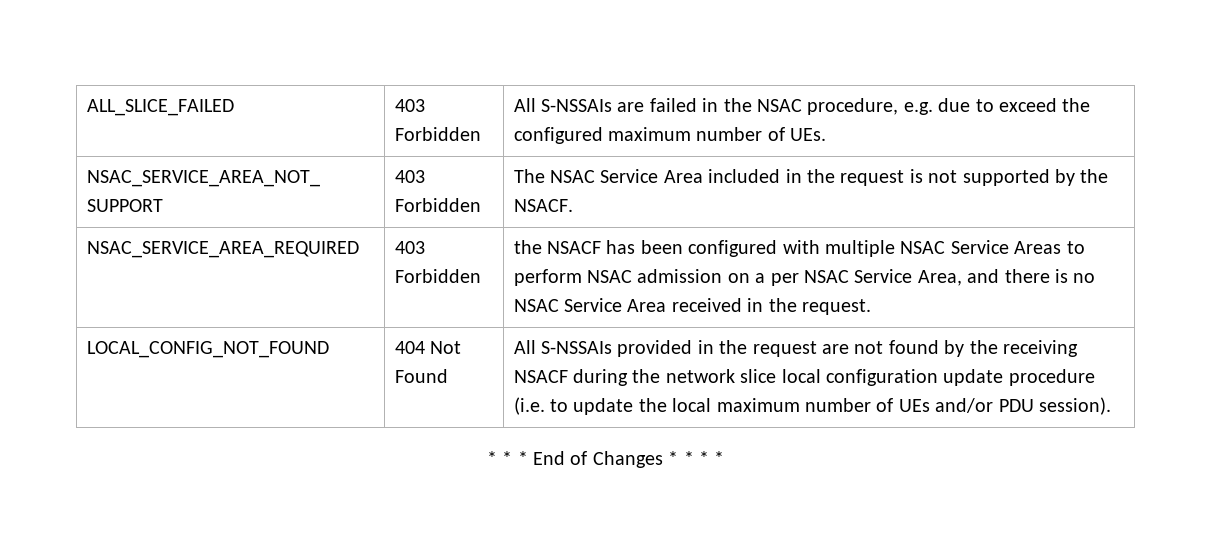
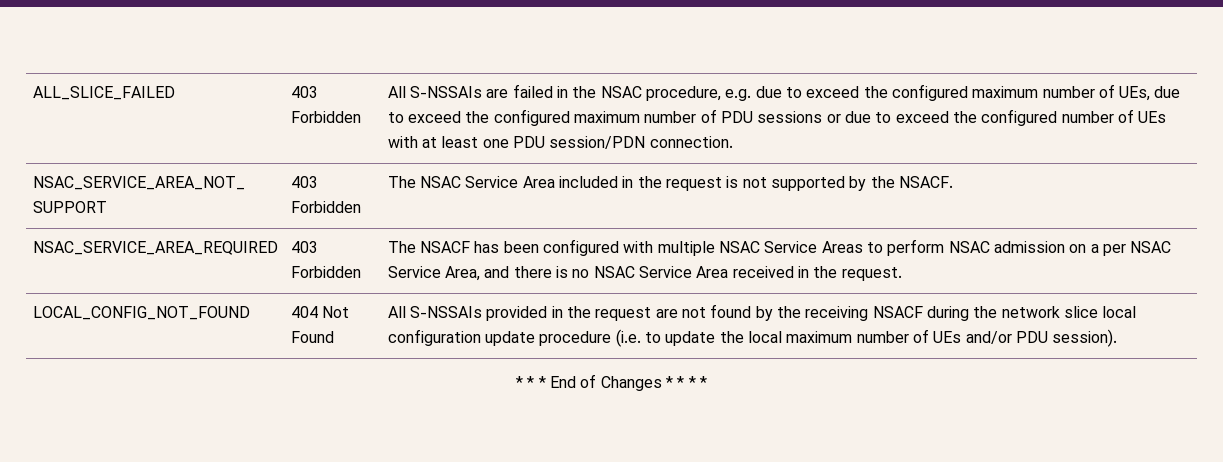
- All S-NSSAIs are failed in the NSAC procedure, e.g. due to exceed the configured maximum number of UEs.
+ All S-NSSAIs are failed in the NSAC procedure, e.g. due to exceed the configured maximum number of UEs, due to exceed the configured maximum number of PDU sessions or due to exceed the configured number of UEs with at least one PDU session/PDN connection.
- NSAC_SERVICE_AREA_REQUIRED | 403 Forbidden | the NSACF has been configured with multiple NSAC Service Areas to perform NSAC admission on a per NSAC Service Area, and there is no NSAC Service Area received in the request.
+ NSAC_SERVICE_AREA_REQUIRED | 403 Forbidden | The NSACF has been configured with multiple NSAC Service Areas to perform NSAC admission on a per NSAC Service Area, and there is no NSAC Service Area received in the request.

